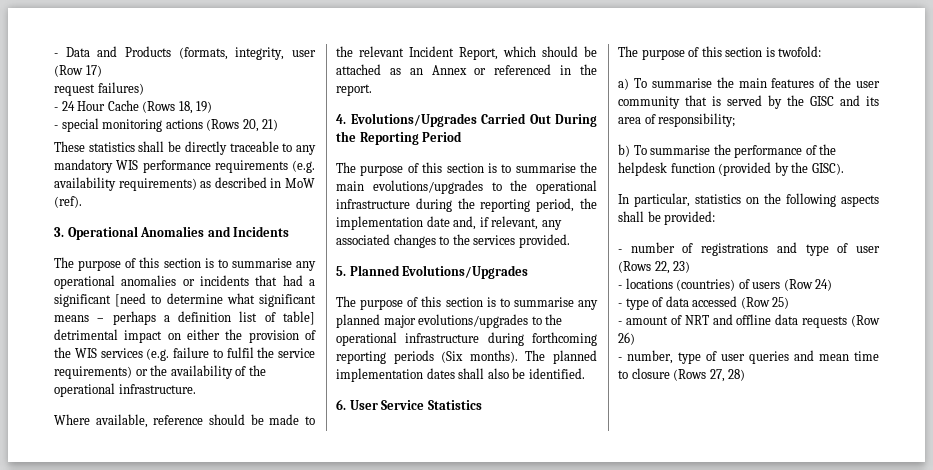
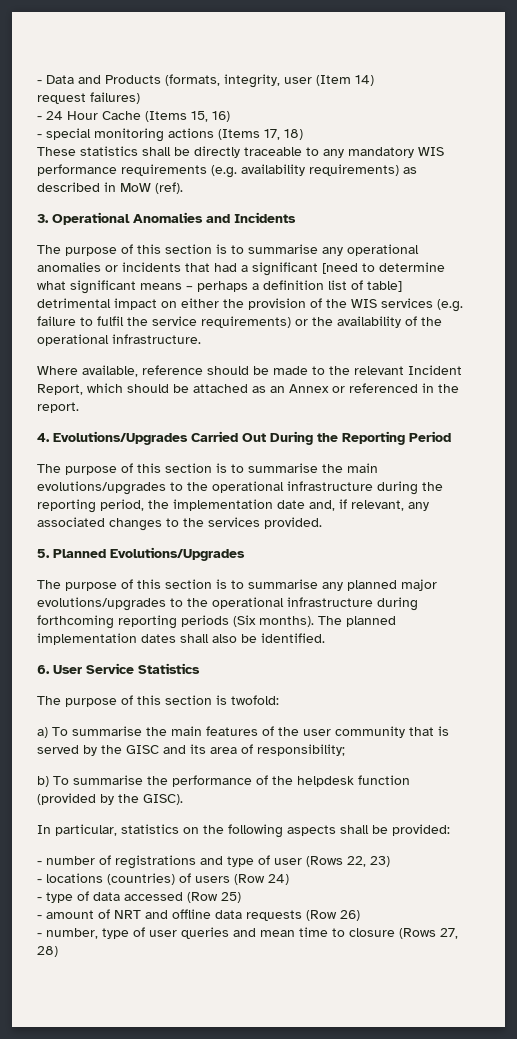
- - Data and Products (formats, integrity, user (Row 17)
+ - Data and Products (formats, integrity, user (Item 14)
- - 24 Hour Cache (Rows 18, 19)
+ - 24 Hour Cache (Items 15, 16)
- - special monitoring actions (Rows 20, 21)
+ - special monitoring actions (Items 17, 18)

